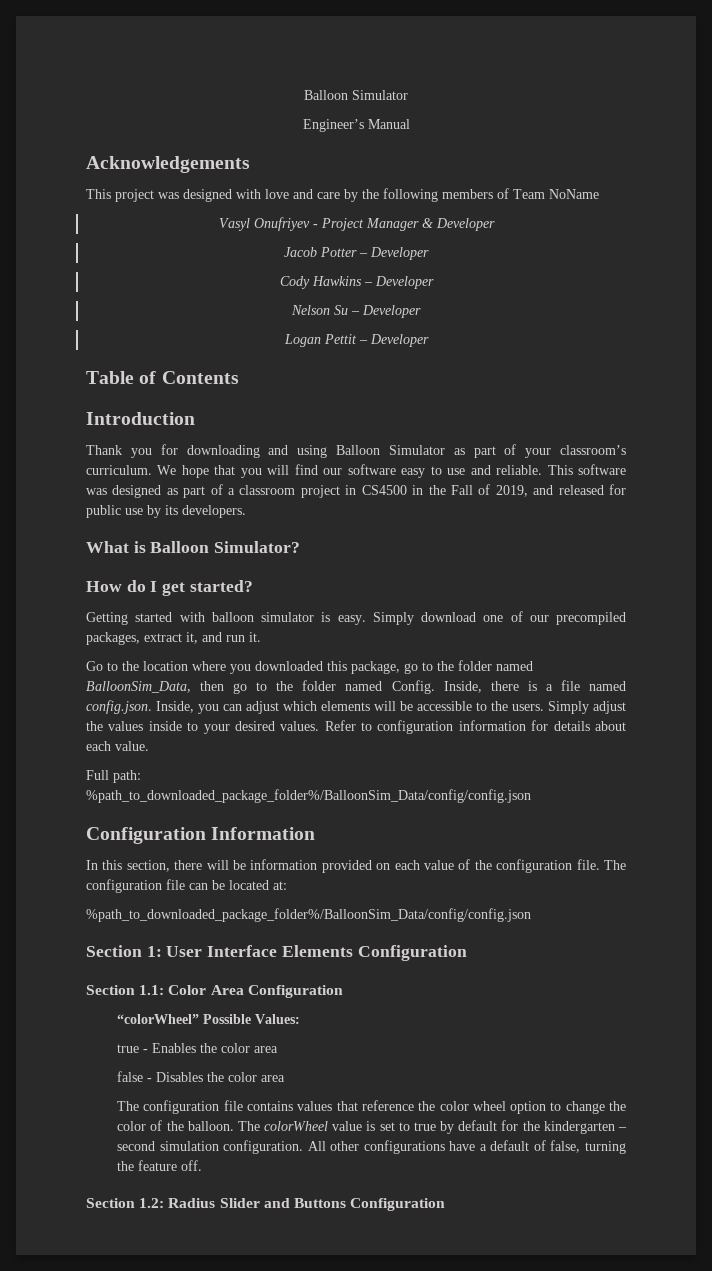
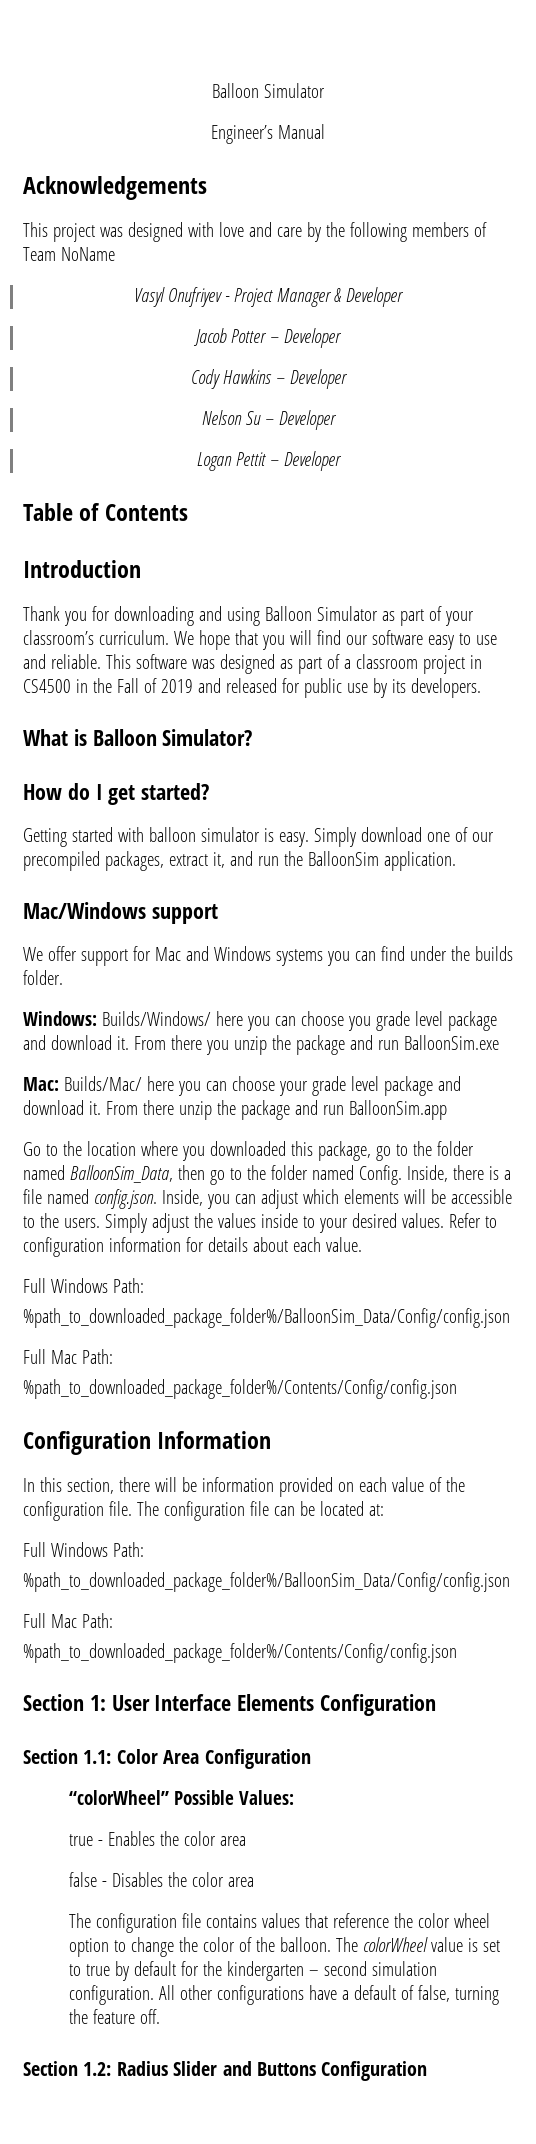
- This software was designed as part of a classroom project in CS4500 in the Fall of 2019, and released for public use by its developers.
+ This software was designed as part of a classroom project in CS4500 in the Fall of 2019 and released for public use by its developers.
- Simply download one of our precompiled packages, extract it, and run it.
+ Simply download one of our precompiled packages, extract it, and run the BalloonSim application.
+ Mac/Windows support
+ We offer support for Mac and Windows systems you can find under the builds folder.
+ Windows: Builds/Windows/ here you can choose you grade level package and download it. From there you unzip the package and run BalloonSim.exe
+ Mac: Builds/Mac/ here you can choose your grade level package and download it. From there unzip the package and run BalloonSim.app
  Refer to configuration information for details about each value.
- Full path:
- %path_to_downloaded_package_folder%/BalloonSim_Data/config/config.json
+ Full Windows Path:
+ %path_to_downloaded_package_folder%/BalloonSim_Data/Config/config.json
+ Full Mac Path:
+ %path_to_downloaded_package_folder%/Contents/Config/config.json
  The configuration file can be located at:
- %path_to_downloaded_package_folder%/BalloonSim_Data/config/config.json
+ Full Windows Path:
+ %path_to_downloaded_package_folder%/BalloonSim_Data/Config/config.json
+ Full Mac Path:
+ %path_to_downloaded_package_folder%/Contents/Config/config.json

